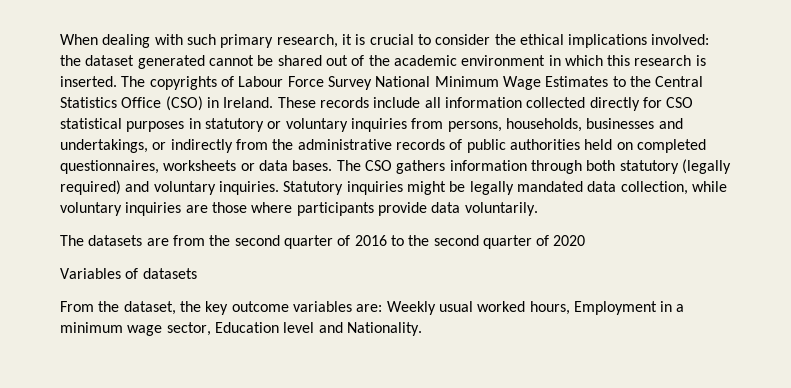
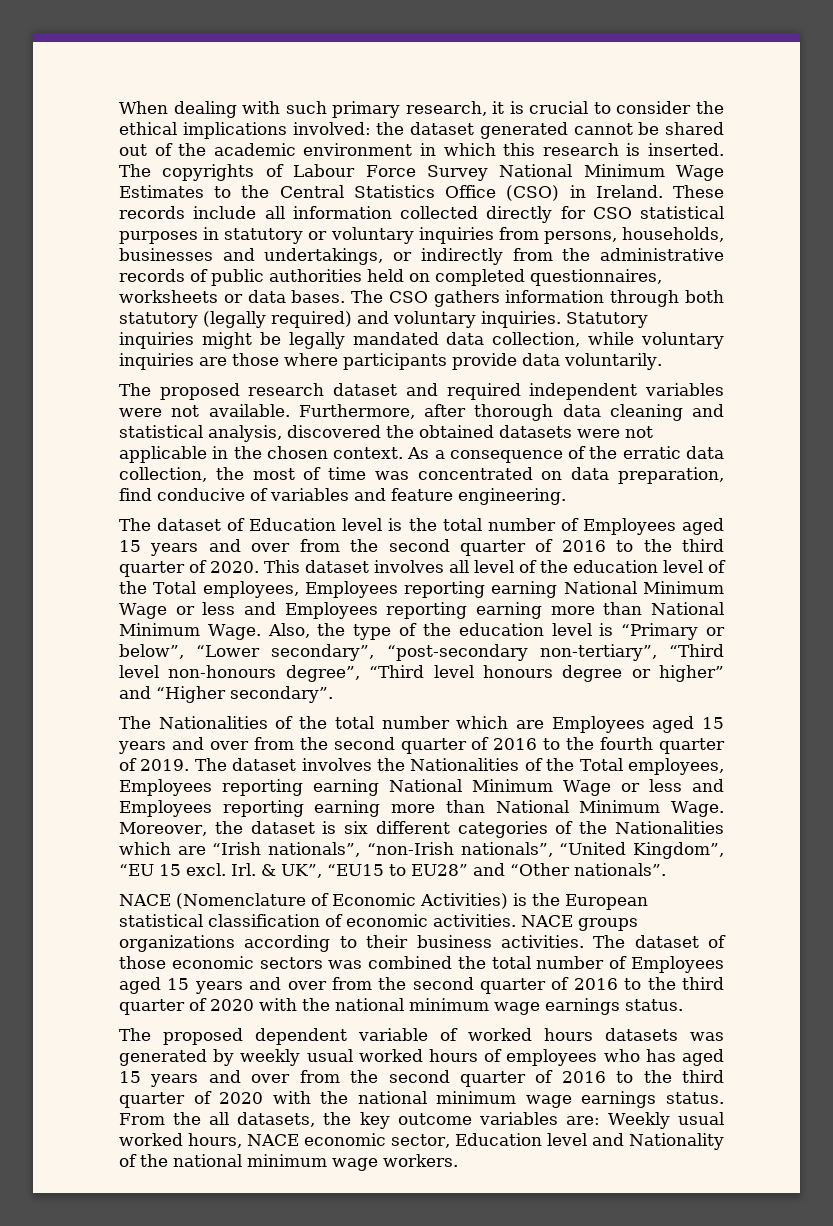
- The datasets are from the second quarter of 2016 to the second quarter of 2020
- Variables of datasets
- From the dataset, the key outcome variables are: Weekly usual worked hours, Employment in a minimum wage sector, Education level and Nationality.
+ The proposed research dataset and required independent variables were not available. Furthermore, after thorough data cleaning and statistical analysis, discovered the obtained datasets were not applicable in the chosen context. As a consequence of the erratic data collection, the most of time was concentrated on data preparation, find conducive of variables and feature engineering.
+ The dataset of Education level is the total number of Employees aged 15 years and over from the second quarter of 2016 to the third quarter of 2020. This dataset involves all level of the education level of the Total employees, Employees reporting earning National Minimum Wage or less and Employees reporting earning more than National Minimum Wage. Also, the type of the education level is “Primary or below”, “Lower secondary”, “post-secondary non-tertiary”, “Third level non-honours degree”, “Third level honours degree or higher” and “Higher secondary”.
+ The Nationalities of the total number which are Employees aged 15 years and over from the second quarter of 2016 to the fourth quarter of 2019. The dataset involves the Nationalities of the Total employees, Employees reporting earning National Minimum Wage or less and Employees reporting earning more than National Minimum Wage. Moreover, the dataset is six different categories of the Nationalities which are “Irish nationals”, “non-Irish nationals”, “United Kingdom”, “EU 15 excl. Irl. & UK”, “EU15 to EU28” and “Other nationals”.
+ NACE (Nomenclature of Economic Activities) is the European statistical classification of economic activities. NACE groups organizations according to their business activities. The dataset of those economic sectors was combined the total number of Employees aged 15 years and over from the second quarter of 2016 to the third quarter of 2020 with the national minimum wage earnings status.
+ The proposed dependent variable of worked hours datasets was generated by weekly usual worked hours of employees who has aged 15 years and over from the second quarter of 2016 to the third quarter of 2020 with the national minimum wage earnings status. From the all datasets, the key outcome variables are: Weekly usual worked hours, NACE economic sector, Education level and Nationality of the national minimum wage workers.

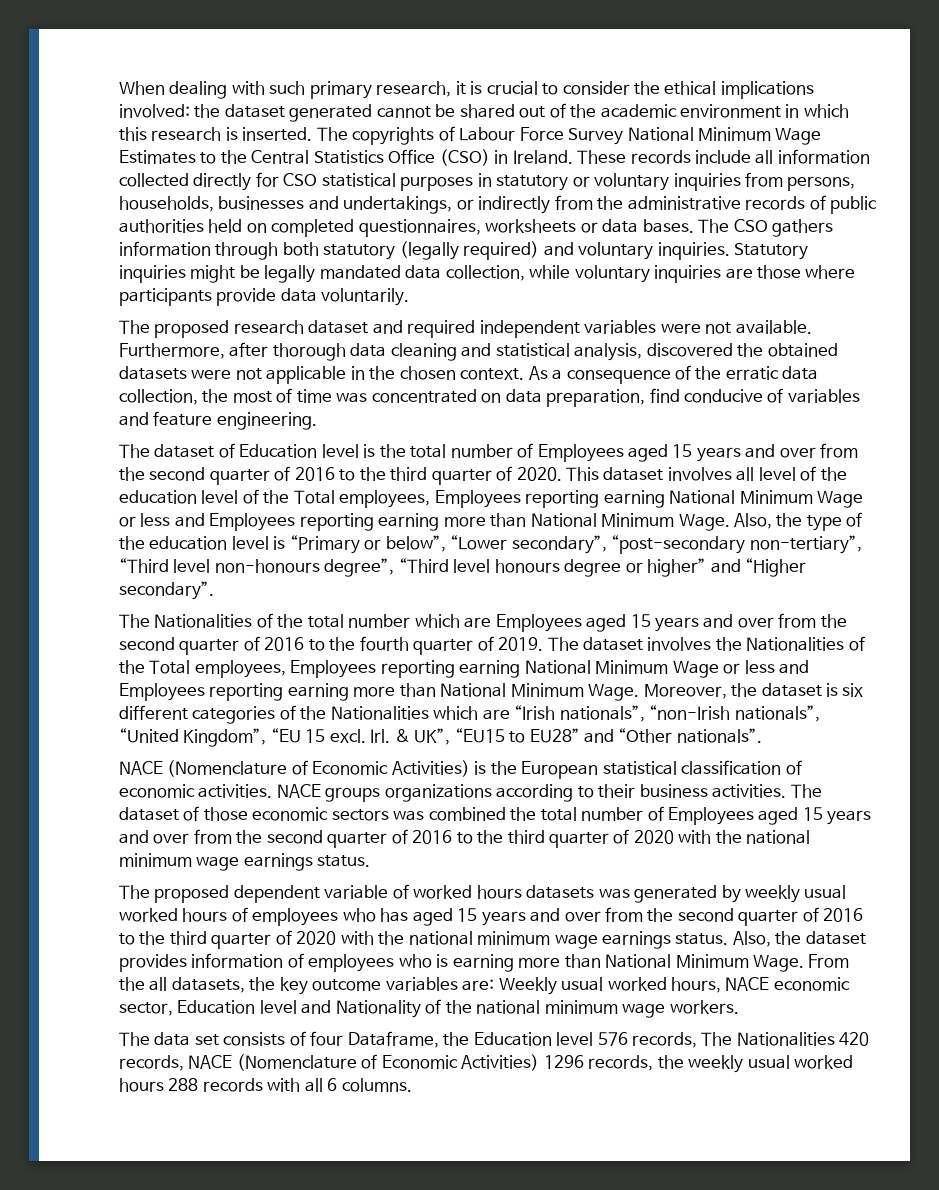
+ Also, the dataset provides information of employees who is earning more than National Minimum Wage.
+ The data set consists of four Dataframe, the Education level 576 records, The Nationalities 420 records, NACE (Nomenclature of Economic Activities) 1296 records, the weekly usual worked hours 288 records with all 6 columns.

